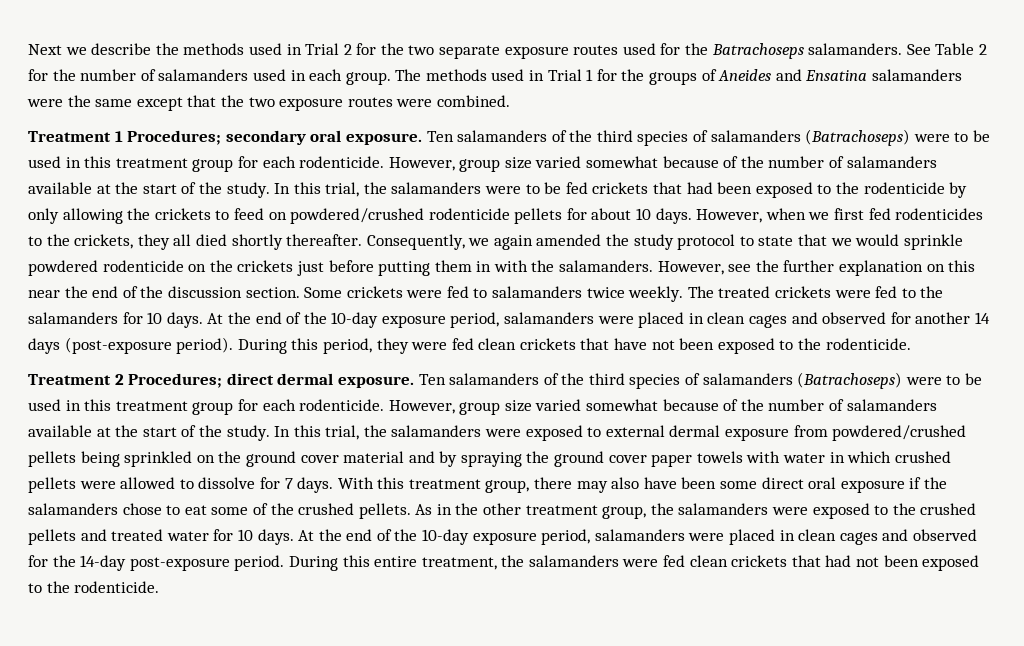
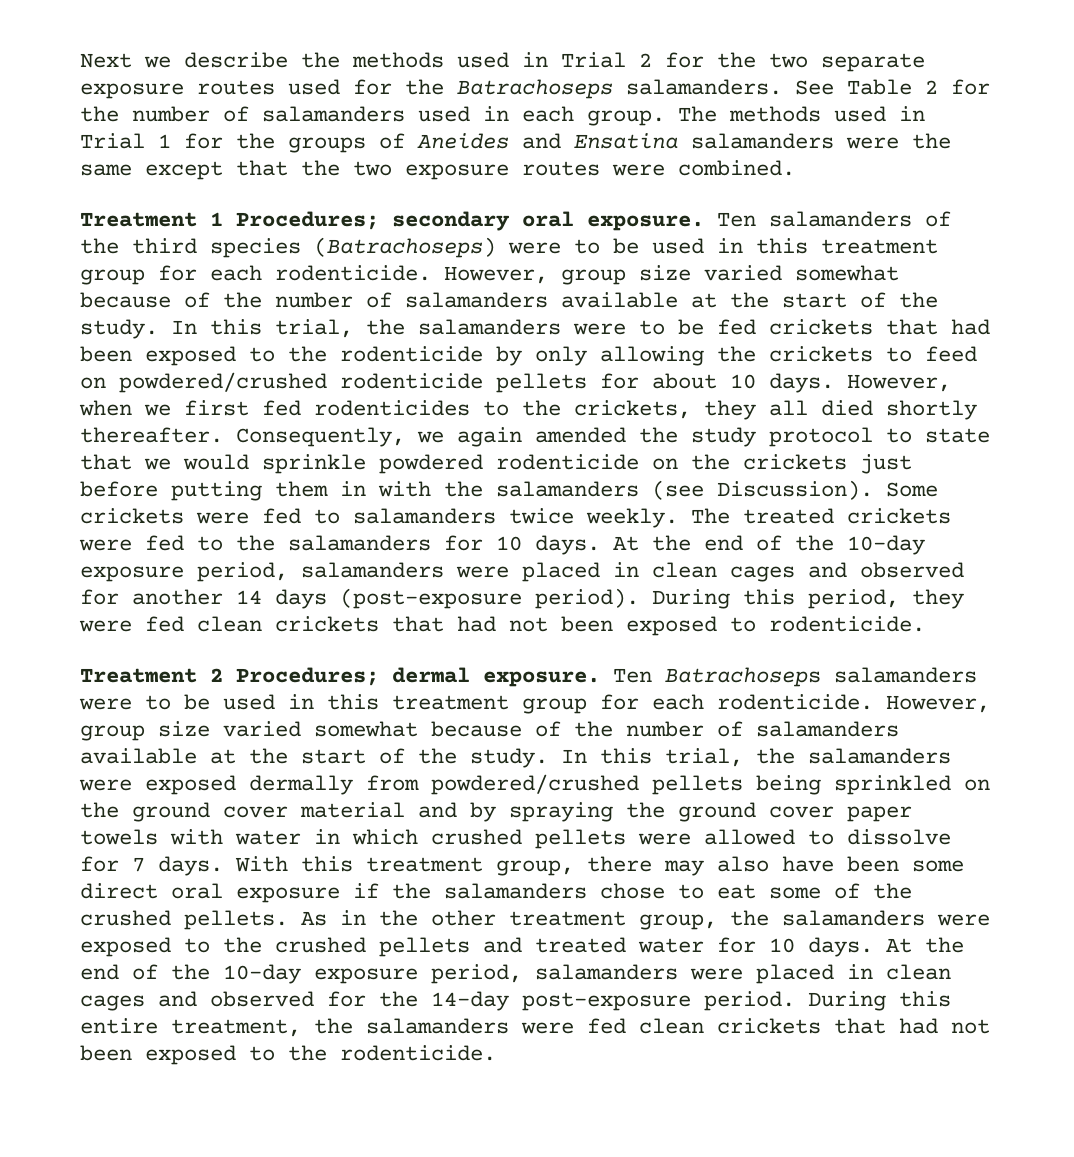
- Treatment 1 Procedures; secondary oral exposure. Ten salamanders of the third species of salamanders (Batrachoseps) were to be used in this treatment group for each rodenticide.
+ Treatment 1 Procedures; secondary oral exposure. Ten salamanders of the third species (Batrachoseps) were to be used in this treatment group for each rodenticide.
- Consequently, we again amended the study protocol to state that we would sprinkle powdered rodenticide on the crickets just before putting them in with the salamanders. However, see the further explanation on this near the end of the discussion section.
+ Consequently, we again amended the study protocol to state that we would sprinkle powdered rodenticide on the crickets just before putting them in with the salamanders (see Discussion).
- During this period, they were fed clean crickets that have not been exposed to the rodenticide.
+ During this period, they were fed clean crickets that had not been exposed to rodenticide.
- Treatment 2 Procedures; direct dermal exposure. Ten salamanders of the third species of salamanders (Batrachoseps) were to be used in this treatment group for each rodenticide.
+ Treatment 2 Procedures; dermal exposure. Ten Batrachoseps salamanders were to be used in this treatment group for each rodenticide.
- In this trial, the salamanders were exposed to external dermal exposure from powdered/crushed pellets being sprinkled on the ground cover material and by spraying the ground cover paper towels with water in which crushed pellets were allowed to dissolve for 7 days.
+ In this trial, the salamanders were exposed dermally from powdered/crushed pellets being sprinkled on the ground cover material and by spraying the ground cover paper towels with water in which crushed pellets were allowed to dissolve for 7 days.

